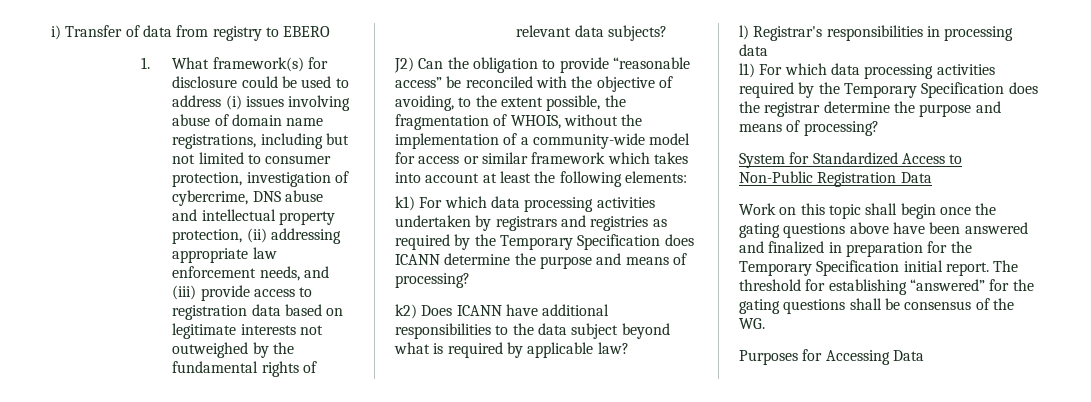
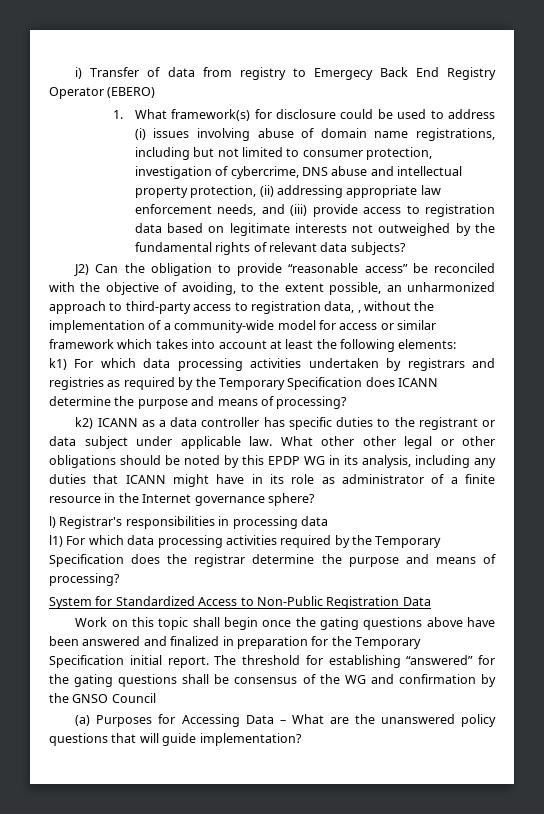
- i) Transfer of data from registry to EBERO
+ i) Transfer of data from registry to Emergecy Back End Registry Operator (EBERO)
- J2) Can the obligation to provide “reasonable access” be reconciled with the objective of avoiding, to the extent possible, the fragmentation of WHOIS, without the implementation of a community-wide model for access or similar framework which takes into account at least the following elements:
+ J2) Can the obligation to provide “reasonable access” be reconciled with the objective of avoiding, to the extent possible, an unharmonized approach to third-party access to registration data, , without the implementation of a community-wide model for access or similar framework which takes into account at least the following elements:
- k2) Does ICANN have additional responsibilities to the data subject beyond what is required by applicable law?
+ k2) ICANN as a data controller has specific duties to the registrant or data subject under applicable law. What other other legal or other obligations should be noted by this EPDP WG in its analysis, including any duties that ICANN might have in its role as administrator of a finite resource in the Internet governance sphere?
- The threshold for establishing “answered” for the gating questions shall be consensus of the WG.
- Purposes for Accessing Data
+ The threshold for establishing “answered” for the gating questions shall be consensus of the WG and confirmation by the GNSO Council
+ (a) Purposes for Accessing Data – What are the unanswered policy questions that will guide implementation?

